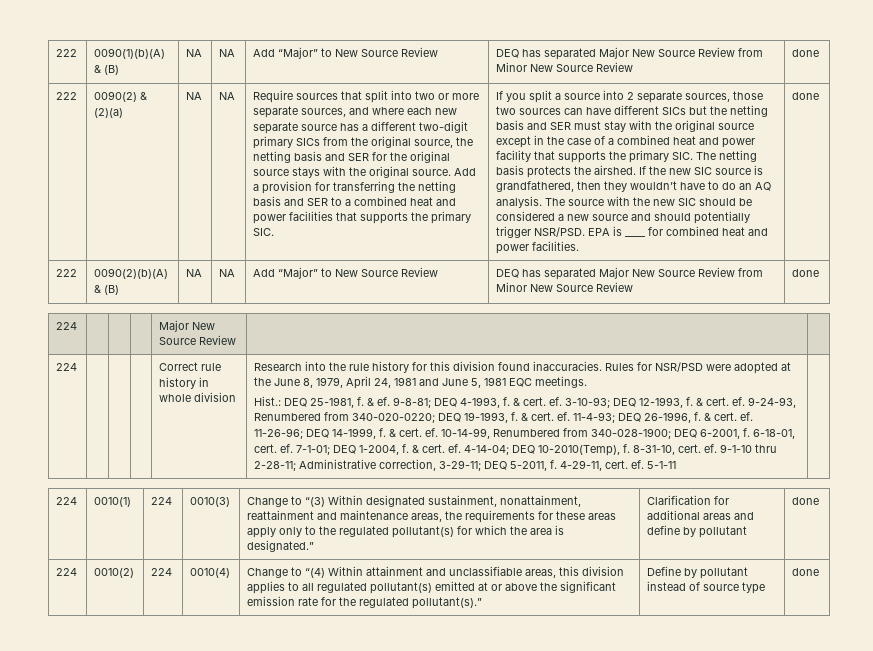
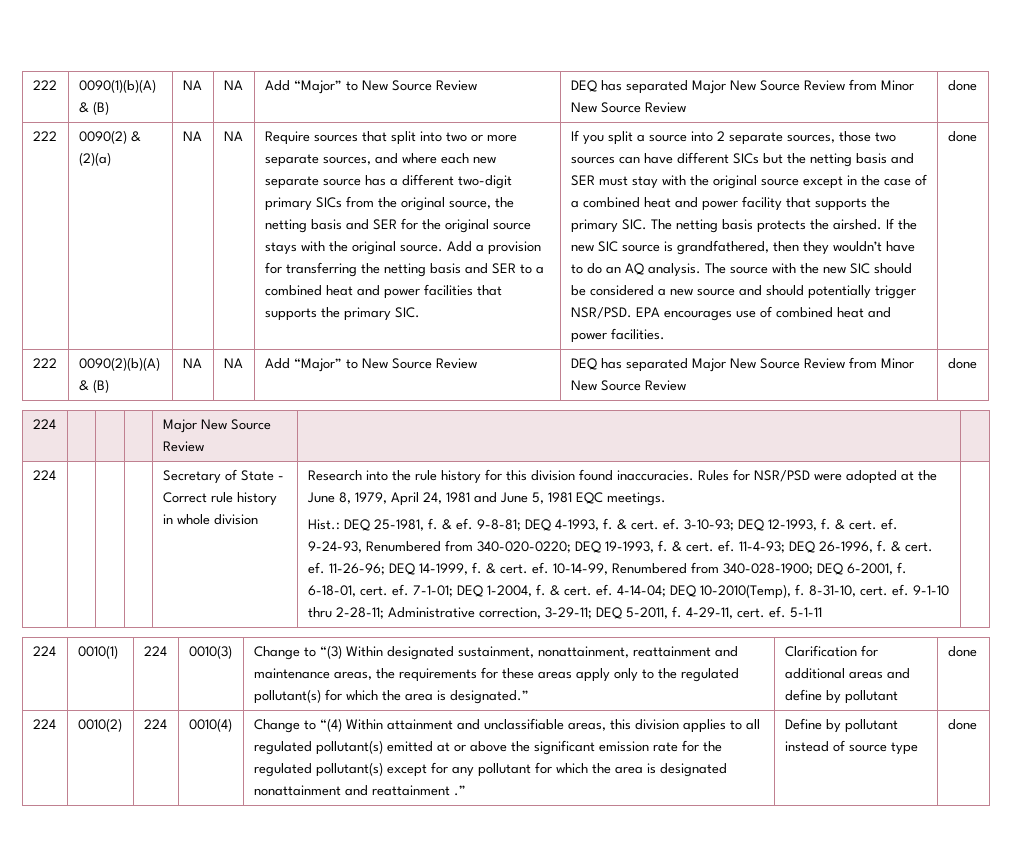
- EPA is ____ for combined heat and power facilities.
+ EPA encourages use of combined heat and power facilities.
- Correct rule history in whole division
+ Secretary of State - Correct rule history in whole division
- Change to “(4) Within attainment and unclassifiable areas, this division applies to all regulated pollutant(s) emitted at or above the significant emission rate for the regulated pollutant(s).”
+ Change to “(4) Within attainment and unclassifiable areas, this division applies to all regulated pollutant(s) emitted at or above the significant emission rate for the regulated pollutant(s) except for any pollutant for which the area is designated nonattainment and reattainment .”

